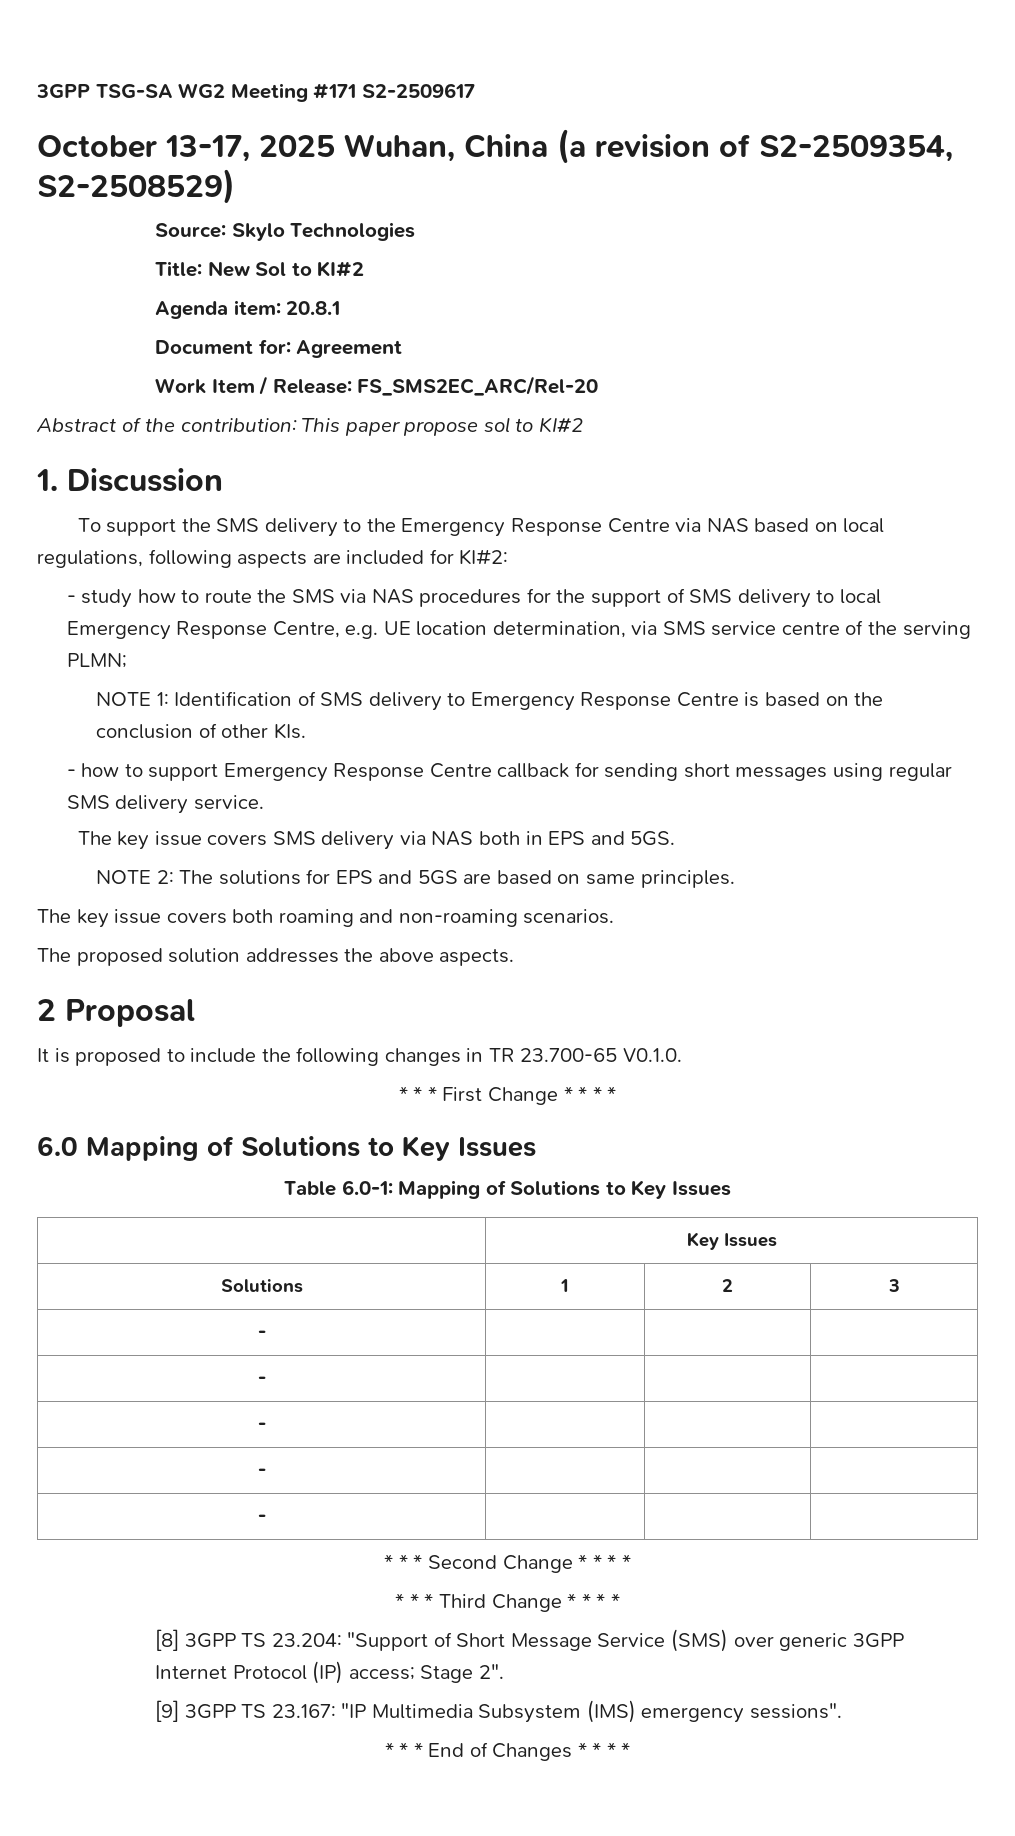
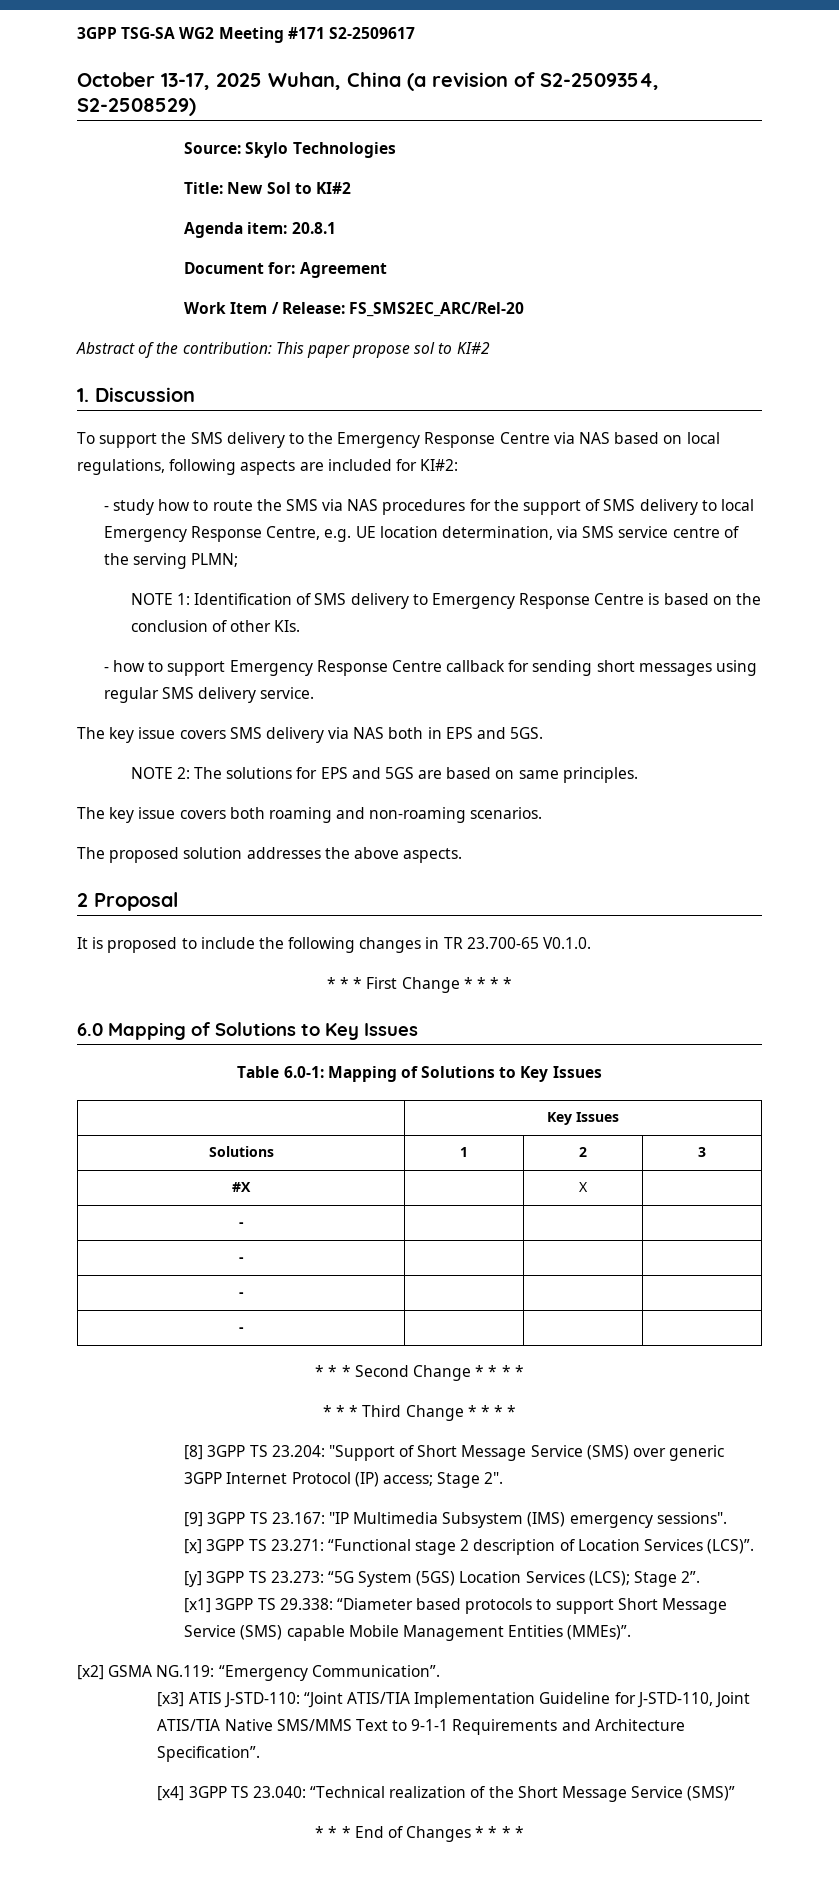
  Solutions | 1 | 2 | 3
- - | | |
+ #X | | X |
+ [x] 3GPP TS 23.271: “Functional stage 2 description of Location Services (LCS)”.
+ [y] 3GPP TS 23.273: “5G System (5GS) Location Services (LCS); Stage 2”.
+ [x1] 3GPP TS 29.338: “Diameter based protocols to support Short Message Service (SMS) capable Mobile Management Entities (MMEs)”.
+ [x2] GSMA NG.119: “Emergency Communication”.
+ [x3] ATIS J-STD-110: “Joint ATIS/TIA Implementation Guideline for J-STD-110, Joint ATIS/TIA Native SMS/MMS Text to 9-1-1 Requirements and Architecture Specification”.
+ [x4] 3GPP TS 23.040: “Technical realization of the Short Message Service (SMS)”

